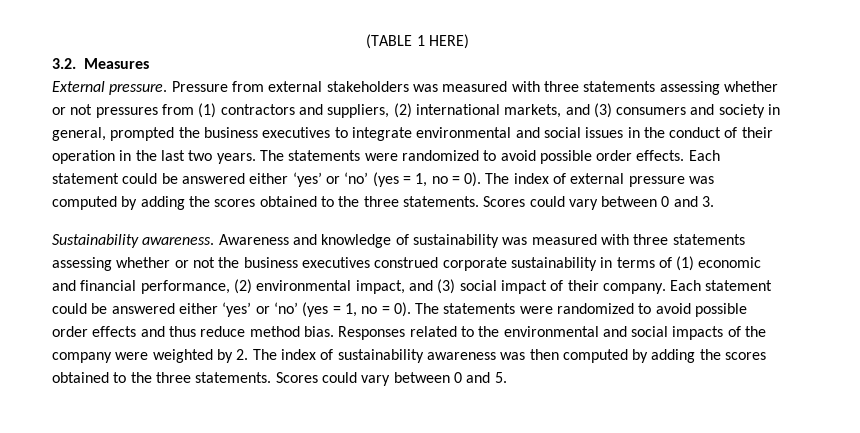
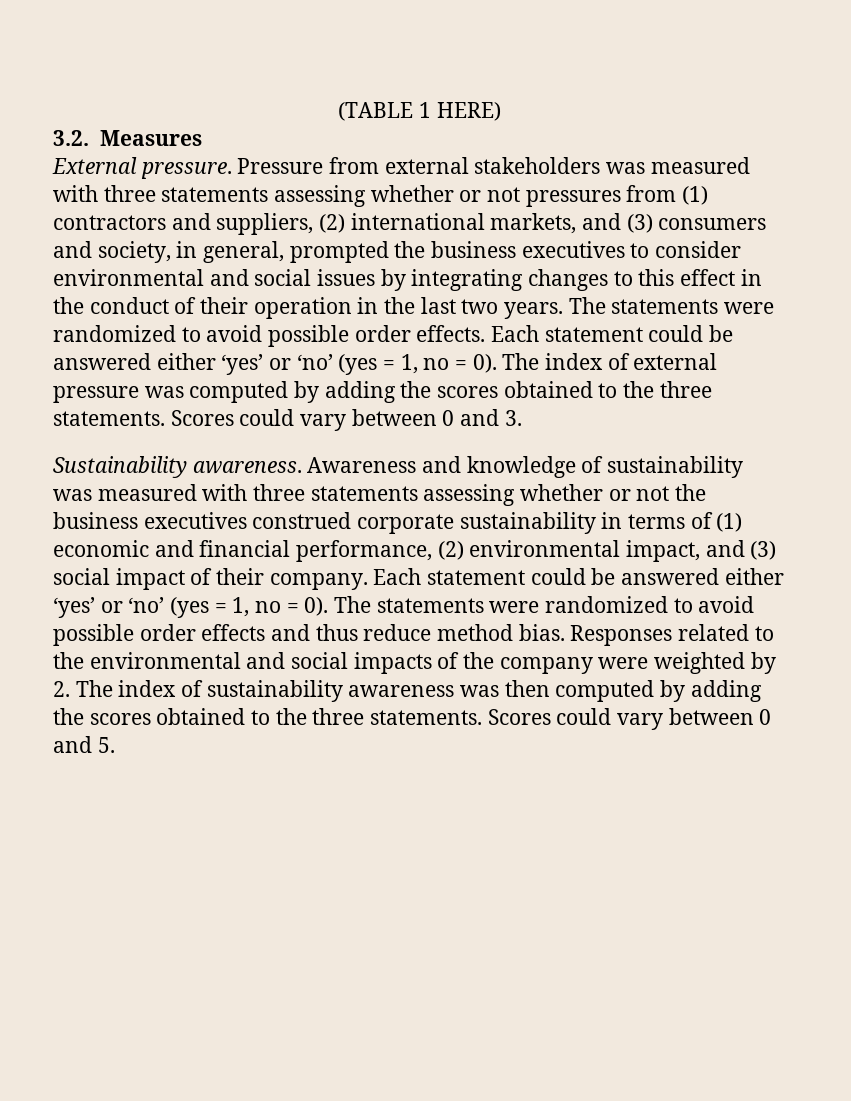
- Pressure from external stakeholders was measured with three statements assessing whether or not pressures from (1) contractors and suppliers, (2) international markets, and (3) consumers and society in general, prompted the business executives to integrate environmental and social issues in the conduct of their operation in the last two years.
+ Pressure from external stakeholders was measured with three statements assessing whether or not pressures from (1) contractors and suppliers, (2) international markets, and (3) consumers and society, in general, prompted the business executives to consider environmental and social issues by integrating changes to this effect in the conduct of their operation in the last two years.

